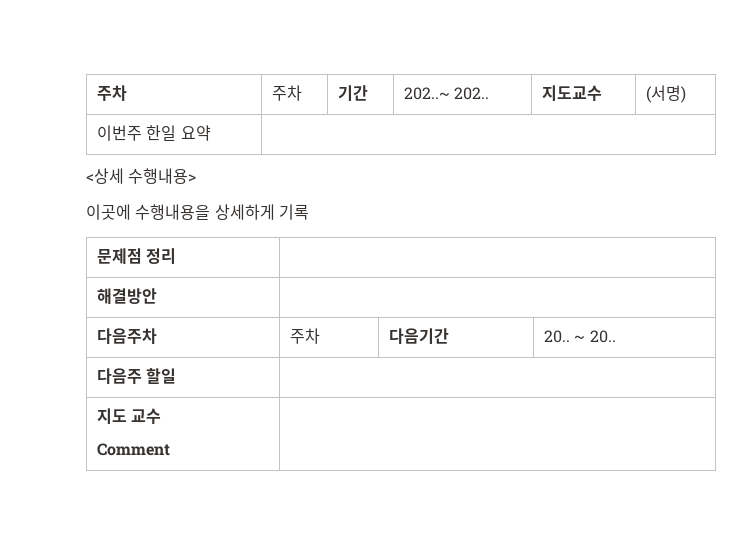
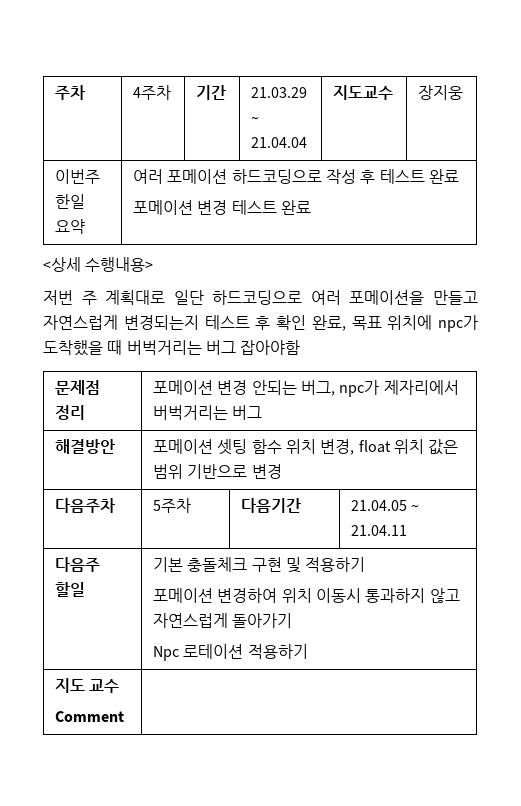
- 주차 | 주차 | 기간 | 202..~ 202.. | 지도교수 | (서명)
+ 주차 | 4주차 | 기간 | 21.03.29 ~ 21.04.04 | 지도교수 | 장지웅
- 이번주 한일 요약 |
+ 이번주 한일 요약 | 여러 포메이션 하드코딩으로 작성 후 테스트 완료
+ 포메이션 변경 테스트 완료
  <상세 수행내용>
- 이곳에 수행내용을 상세하게 기록
- 문제점 정리 |
- 해결방안 |
+ 저번 주 계획대로 일단 하드코딩으로 여러 포메이션을 만들고 자연스럽게 변경되는지 테스트 후 확인 완료, 목표 위치에 npc가 도착했을 때 버벅거리는 버그 잡아야함
+ 문제점 정리 | 포메이션 변경 안되는 버그, npc가 제자리에서 버벅거리는 버그
+ 해결방안 | 포메이션 셋팅 함수 위치 변경, float 위치 값은 범위 기반으로 변경
- 다음주차 | 주차 | 다음기간 | 20.. ~ 20..
+ 다음주차 | 5주차 | 다음기간 | 21.04.05 ~ 21.04.11
- 다음주 할일 |
+ 다음주 할일 | 기본 충돌체크 구현 및 적용하기
+ 포메이션 변경하여 위치 이동시 통과하지 않고 자연스럽게 돌아가기
+ Npc 로테이션 적용하기

